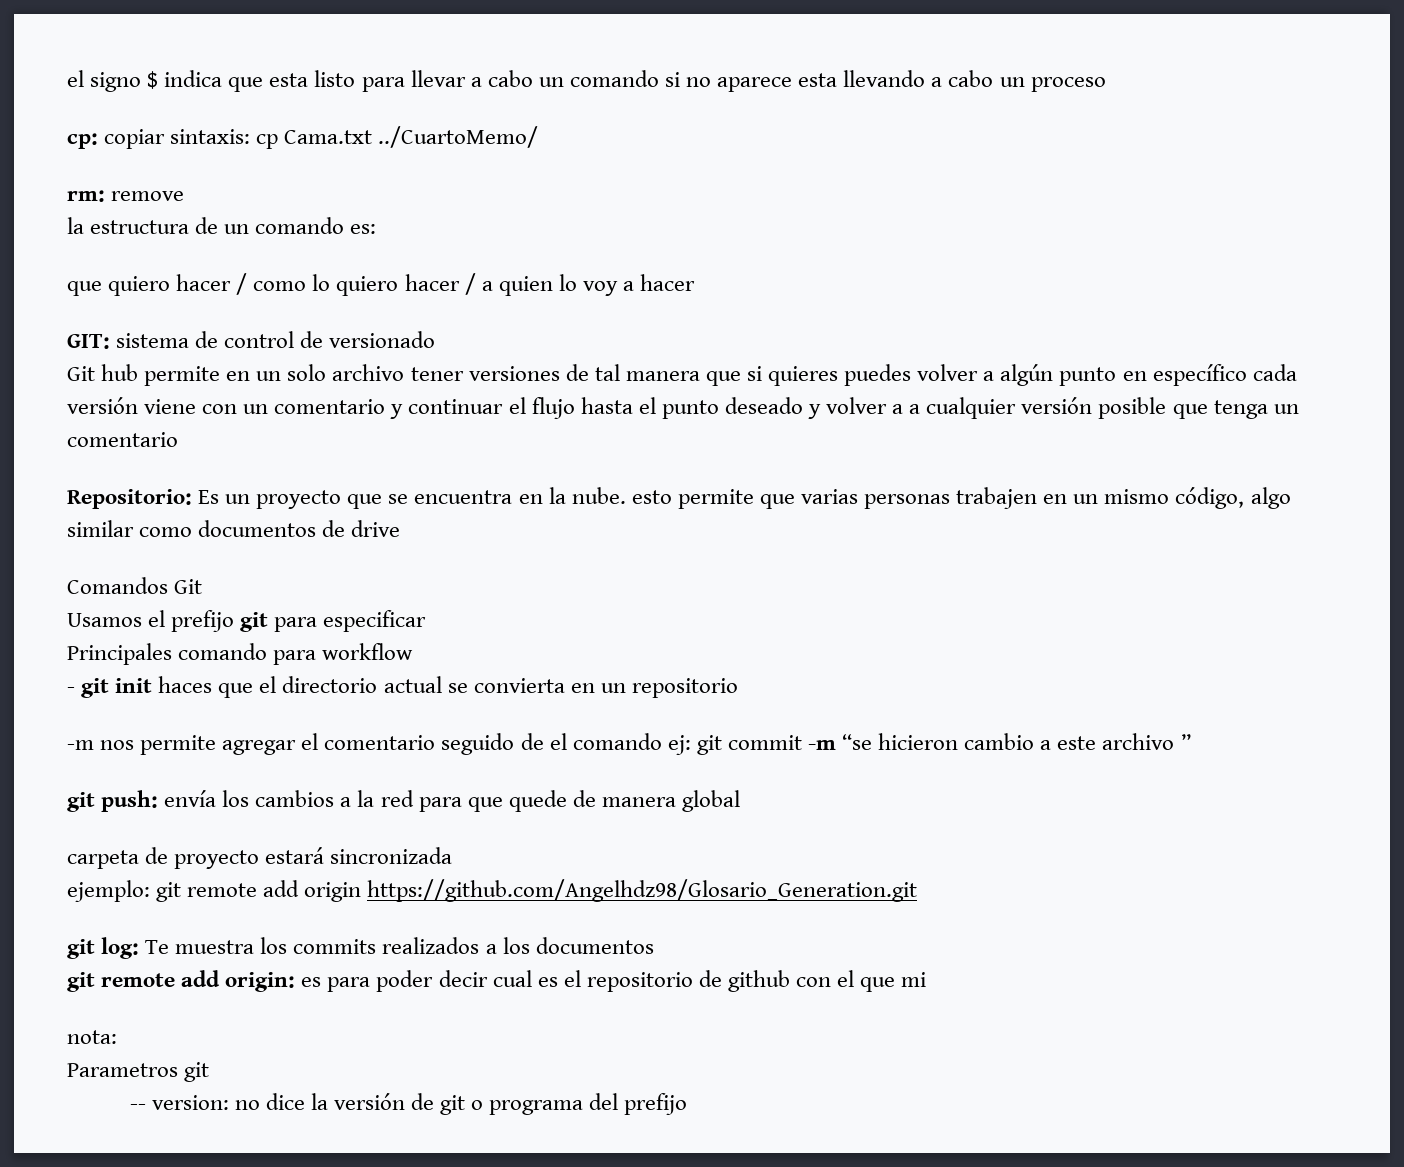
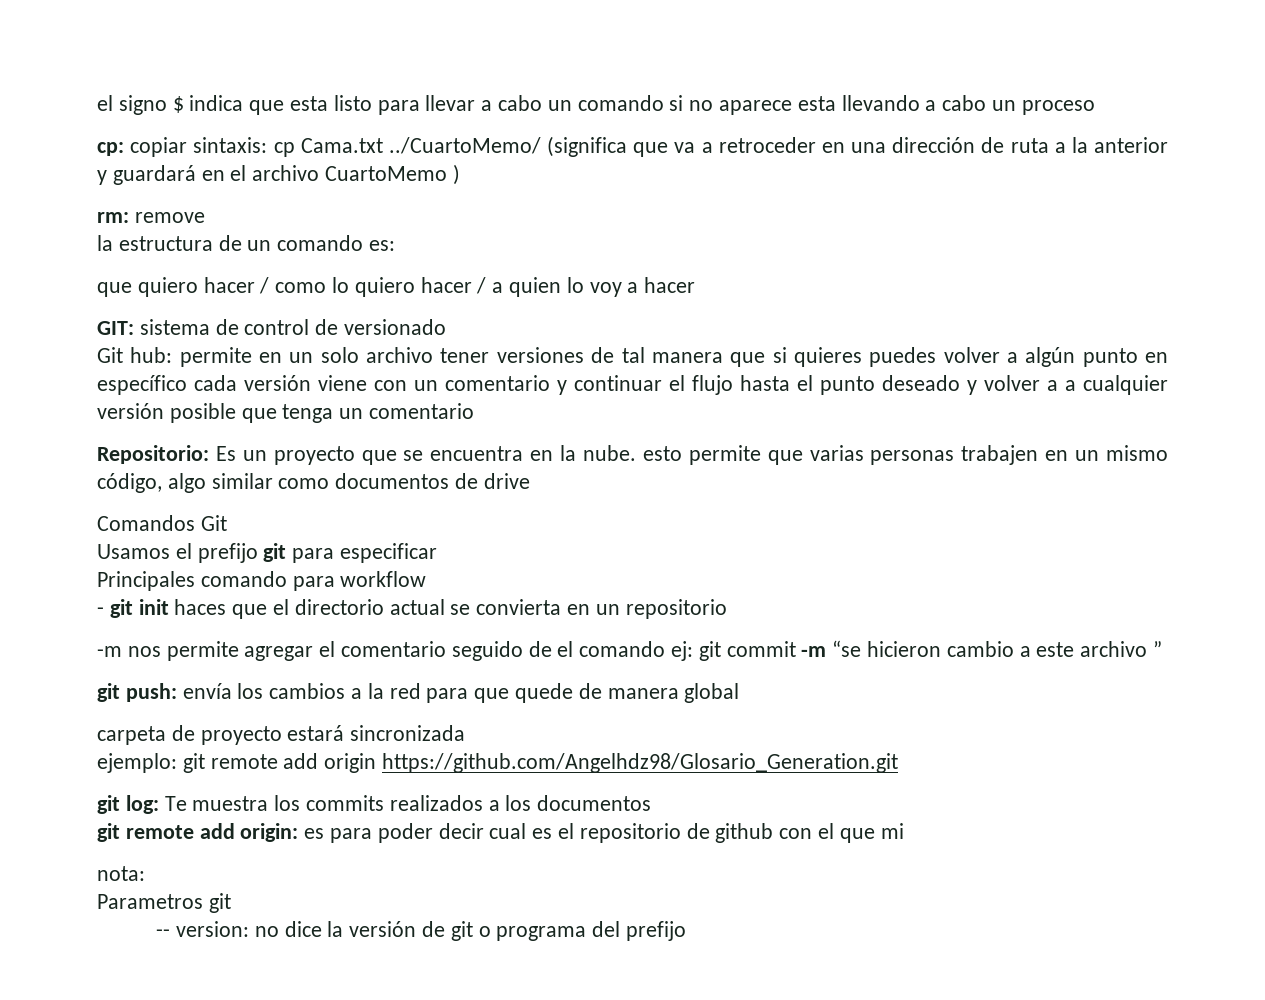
- cp: copiar sintaxis: cp Cama.txt ../CuartoMemo/
+ cp: copiar sintaxis: cp Cama.txt ../CuartoMemo/ (significa que va a retroceder en una dirección de ruta a la anterior y guardará en el archivo CuartoMemo )
- Git hub permite en un solo archivo tener versiones de tal manera que si quieres puedes volver a algún punto en específico cada versión viene con un comentario y continuar el flujo hasta el punto deseado y volver a a cualquier versión posible que tenga un comentario
+ Git hub: permite en un solo archivo tener versiones de tal manera que si quieres puedes volver a algún punto en específico cada versión viene con un comentario y continuar el flujo hasta el punto deseado y volver a a cualquier versión posible que tenga un comentario

